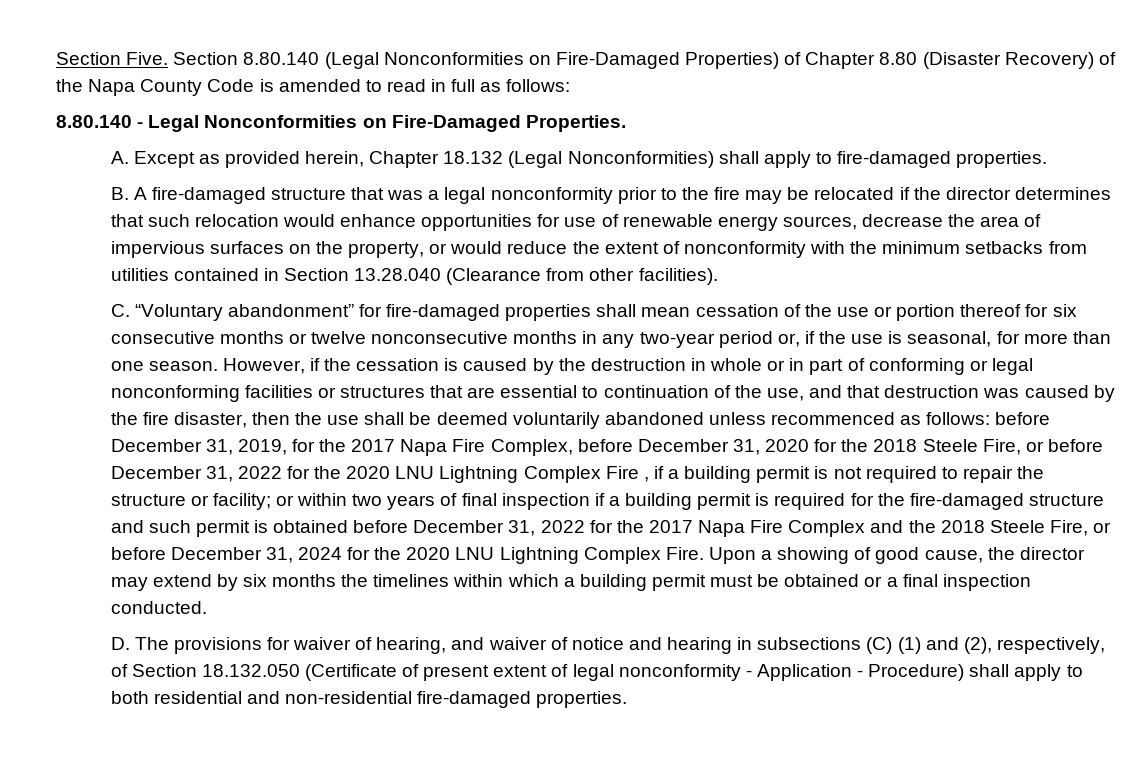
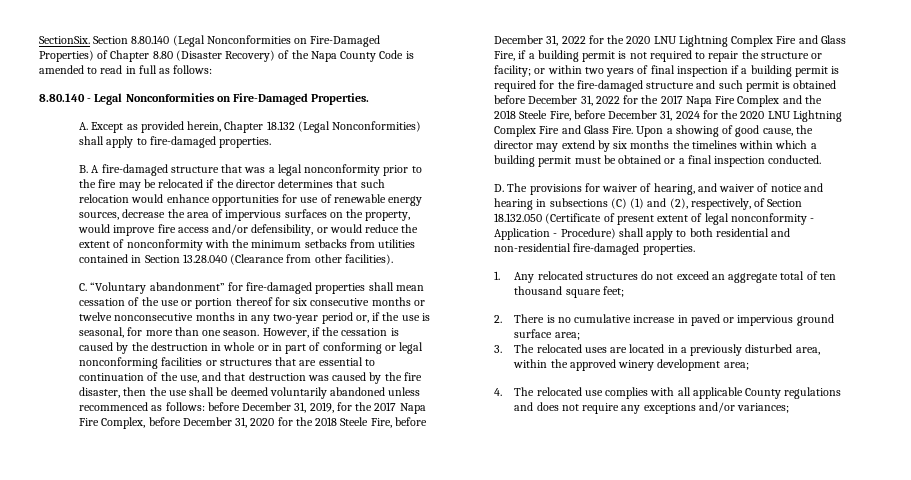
- Section Five.
+ SectionSix.
- B. A fire-damaged structure that was a legal nonconformity prior to the fire may be relocated if the director determines that such relocation would enhance opportunities for use of renewable energy sources, decrease the area of impervious surfaces on the property, or would reduce the extent of nonconformity with the minimum setbacks from utilities contained in Section 13.28.040 (Clearance from other facilities).
+ B. A fire-damaged structure that was a legal nonconformity prior to the fire may be relocated if the director determines that such relocation would enhance opportunities for use of renewable energy sources, decrease the area of impervious surfaces on the property, would improve fire access and/or defensibility, or would reduce the extent of nonconformity with the minimum setbacks from utilities contained in Section 13.28.040 (Clearance from other facilities).
- before December 31, 2019, for the 2017 Napa Fire Complex, before December 31, 2020 for the 2018 Steele Fire, or before December 31, 2022 for the 2020 LNU Lightning Complex Fire , if a building permit is not required to repair the structure or facility;
+ before December 31, 2019, for the 2017 Napa Fire Complex, before December 31, 2020 for the 2018 Steele Fire, before December 31, 2022 for the 2020 LNU Lightning Complex Fire and Glass Fire, if a building permit is not required to repair the structure or facility;
- or within two years of final inspection if a building permit is required for the fire-damaged structure and such permit is obtained before December 31, 2022 for the 2017 Napa Fire Complex and the 2018 Steele Fire, or before December 31, 2024 for the 2020 LNU Lightning Complex Fire.
+ or within two years of final inspection if a building permit is required for the fire-damaged structure and such permit is obtained before December 31, 2022 for the 2017 Napa Fire Complex and the 2018 Steele Fire, before December 31, 2024 for the 2020 LNU Lightning Complex Fire and Glass Fire.
+ 1. Any relocated structures do not exceed an aggregate total of ten thousand square feet;
+ 2. There is no cumulative increase in paved or impervious ground surface area;
+ 3. The relocated uses are located in a previously disturbed area, within the approved winery development area;
+ 4. The relocated use complies with all applicable County regulations and does not require any exceptions and/or variances;

